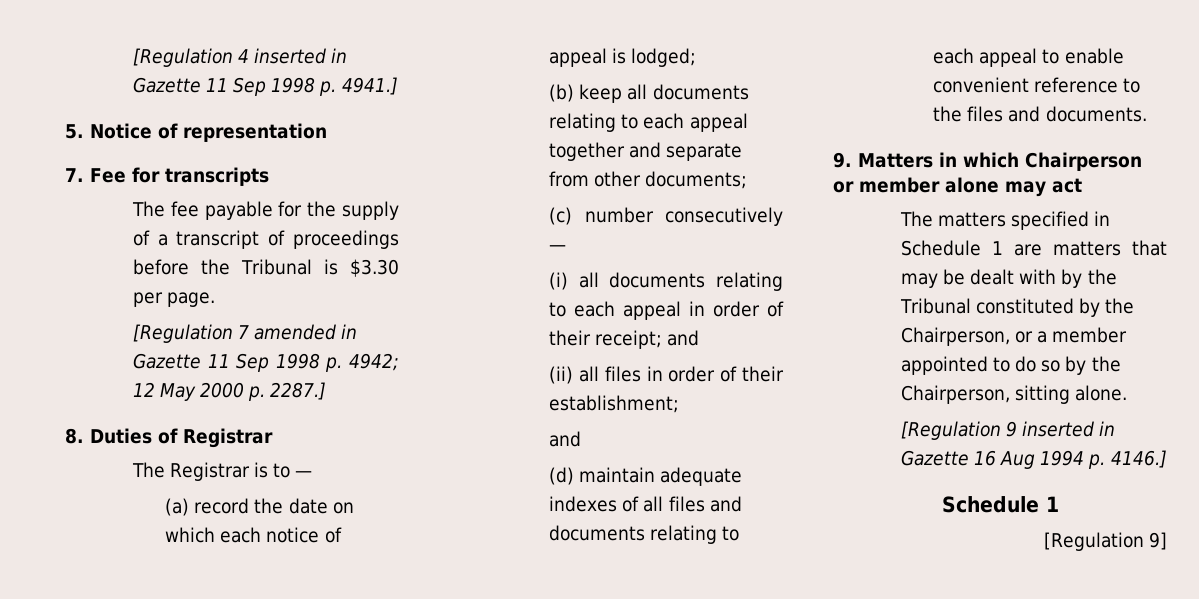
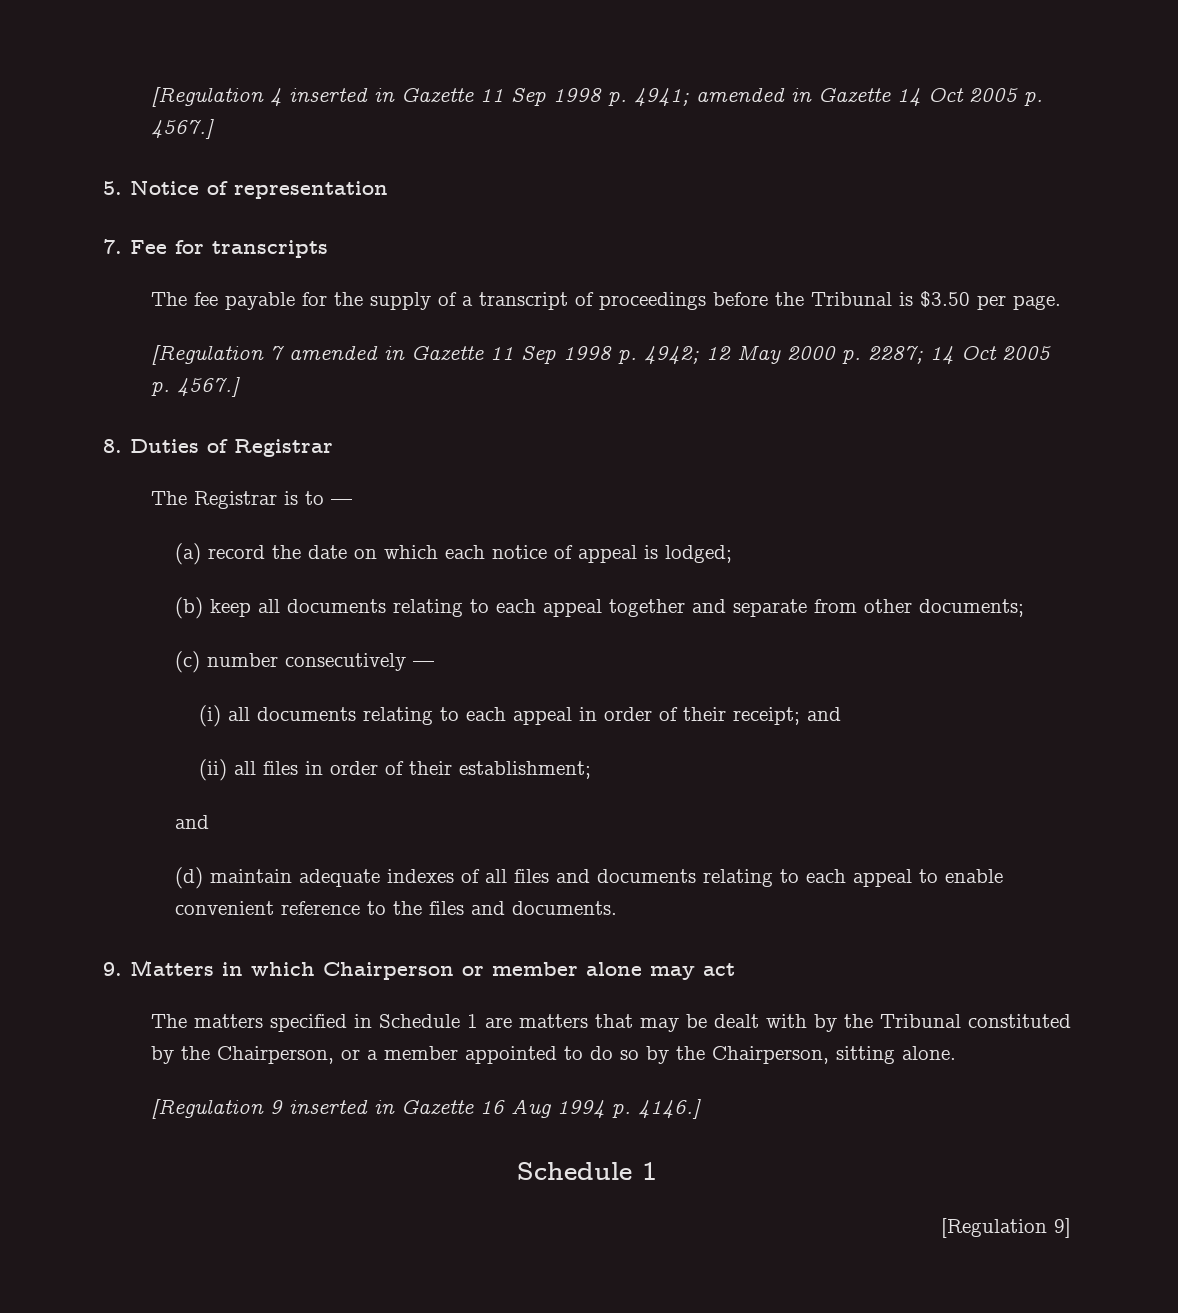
- [Regulation 4 inserted in Gazette 11 Sep 1998 p. 4941.]
+ [Regulation 4 inserted in Gazette 11 Sep 1998 p. 4941; amended in Gazette 14 Oct 2005 p. 4567.]
- The fee payable for the supply of a transcript of proceedings before the Tribunal is $3.30 per page.
+ The fee payable for the supply of a transcript of proceedings before the Tribunal is $3.50 per page.
- [Regulation 7 amended in Gazette 11 Sep 1998 p. 4942; 12 May 2000 p. 2287.]
+ [Regulation 7 amended in Gazette 11 Sep 1998 p. 4942; 12 May 2000 p. 2287; 14 Oct 2005 p. 4567.]

